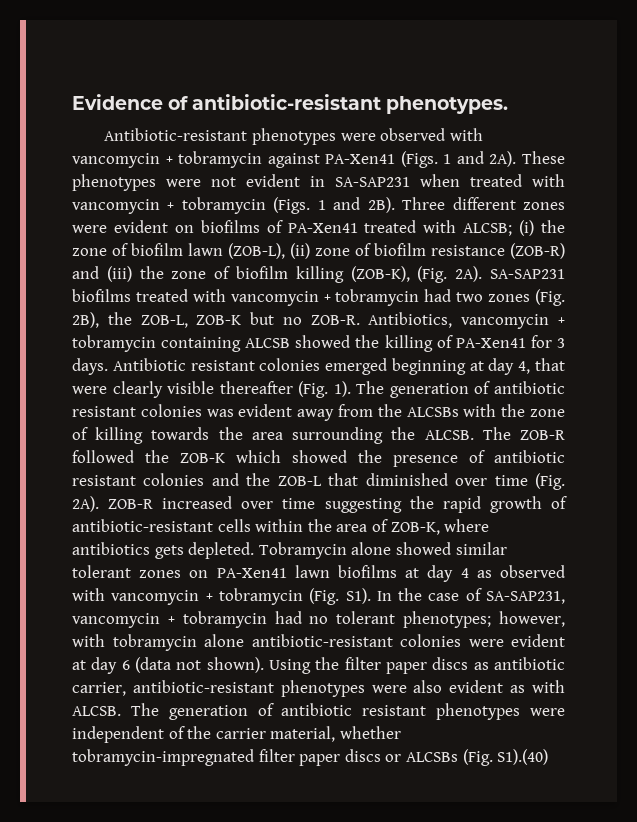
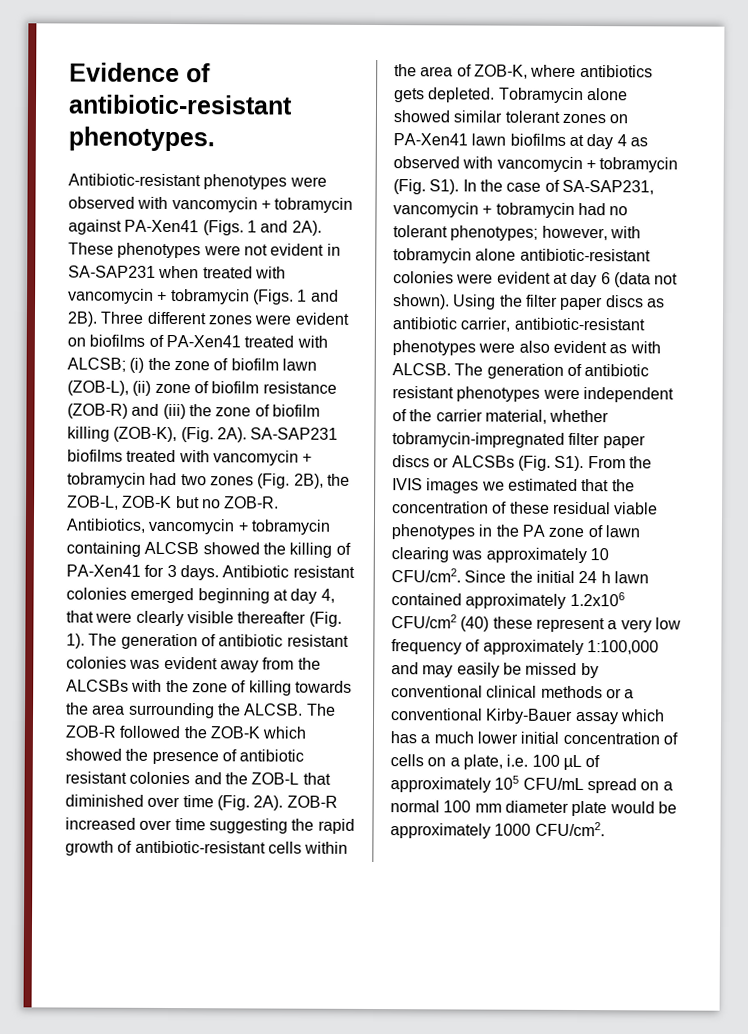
- The generation of antibiotic resistant phenotypes were independent of the carrier material, whether tobramycin-impregnated filter paper discs or ALCSBs (Fig. S1).(40)
+ The generation of antibiotic resistant phenotypes were independent of the carrier material, whether tobramycin-impregnated filter paper discs or ALCSBs (Fig. S1). From the IVIS images we estimated that the concentration of these residual viable phenotypes in the PA zone of lawn clearing was approximately 10 CFU/cm2. Since the initial 24 h lawn contained approximately 1.2x106 CFU/cm2 (40) these represent a very low frequency of approximately 1:100,000 and may easily be missed by conventional clinical methods or a conventional Kirby-Bauer assay which has a much lower initial concentration of cells on a plate, i.e. 100 µL of approximately 105 CFU/mL spread on a normal 100 mm diameter plate would be approximately 1000 CFU/cm2.

